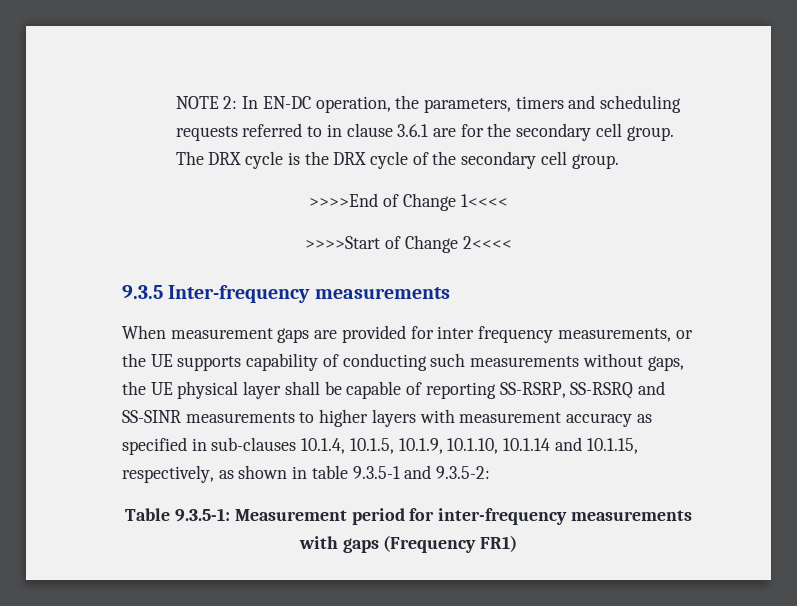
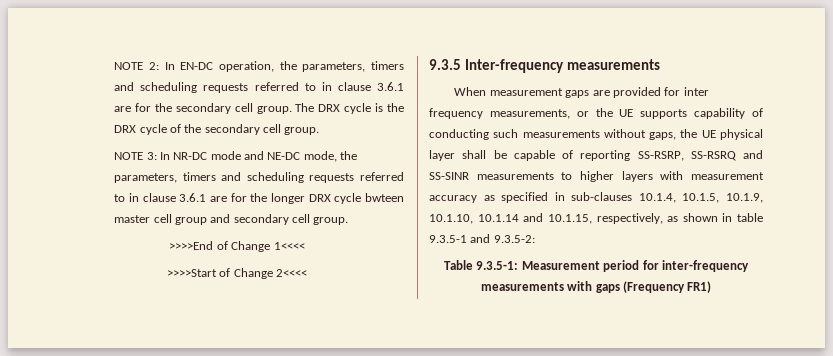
+ NOTE 3: In NR-DC mode and NE-DC mode, the parameters, timers and scheduling requests referred to in clause 3.6.1 are for the longer DRX cycle bwteen master cell group and secondary cell group.

